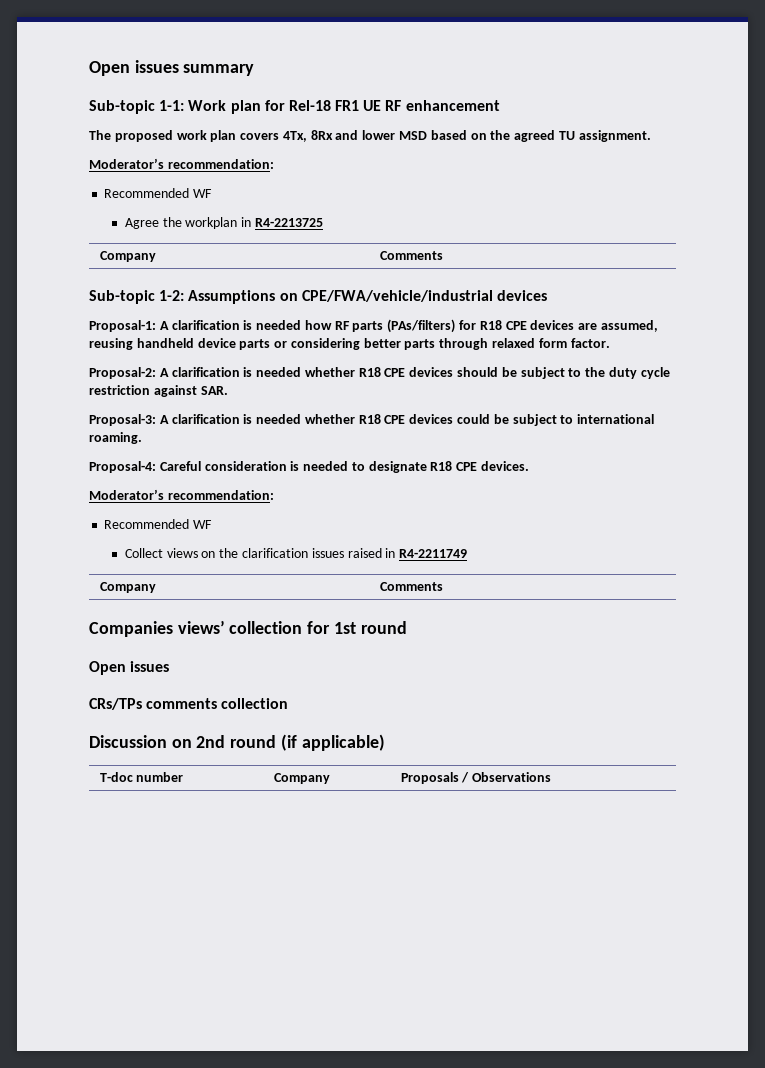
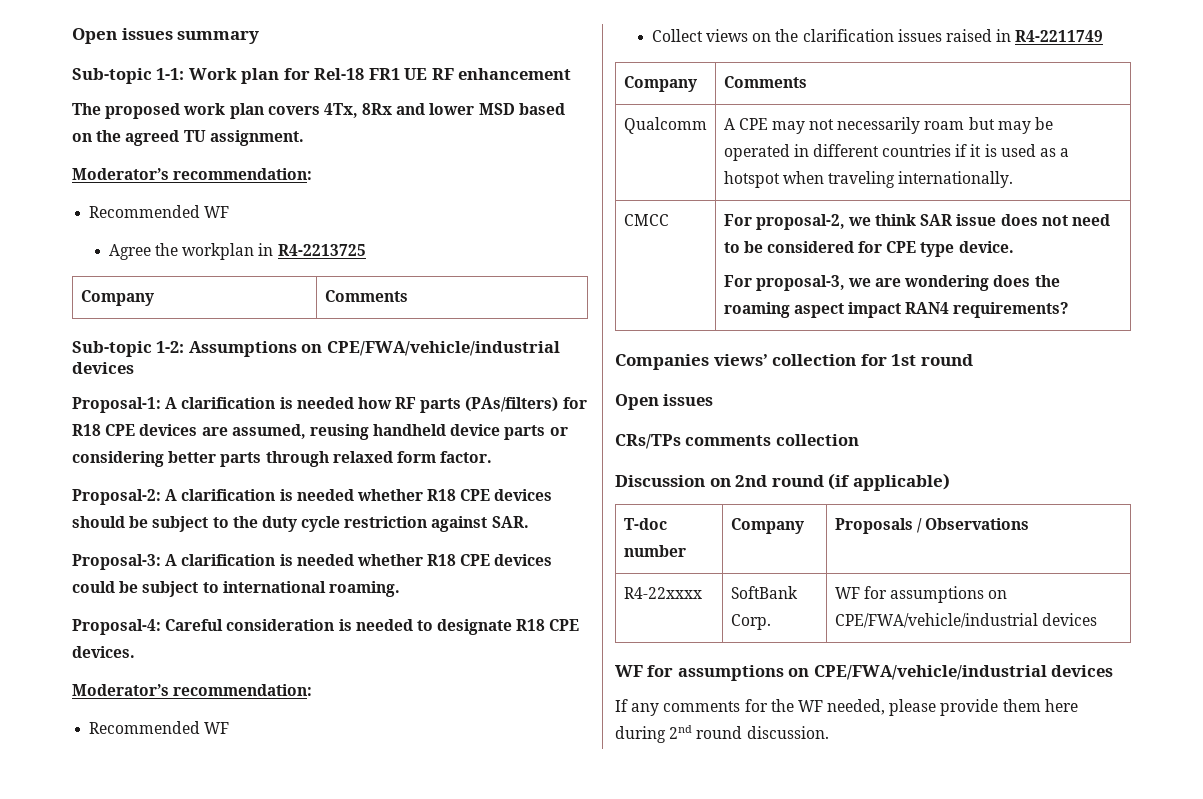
+ Qualcomm | A CPE may not necessarily roam but may be operated in different countries if it is used as a hotspot when traveling internationally.
+ CMCC | For proposal-2, we think SAR issue does not need to be considered for CPE type device.
+ For proposal-3, we are wondering does the roaming aspect impact RAN4 requirements?
+ R4-22xxxx | SoftBank Corp. | WF for assumptions on CPE/FWA/vehicle/industrial devices
+ WF for assumptions on CPE/FWA/vehicle/industrial devices
+ If any comments for the WF needed, please provide them here during 2nd round discussion.

